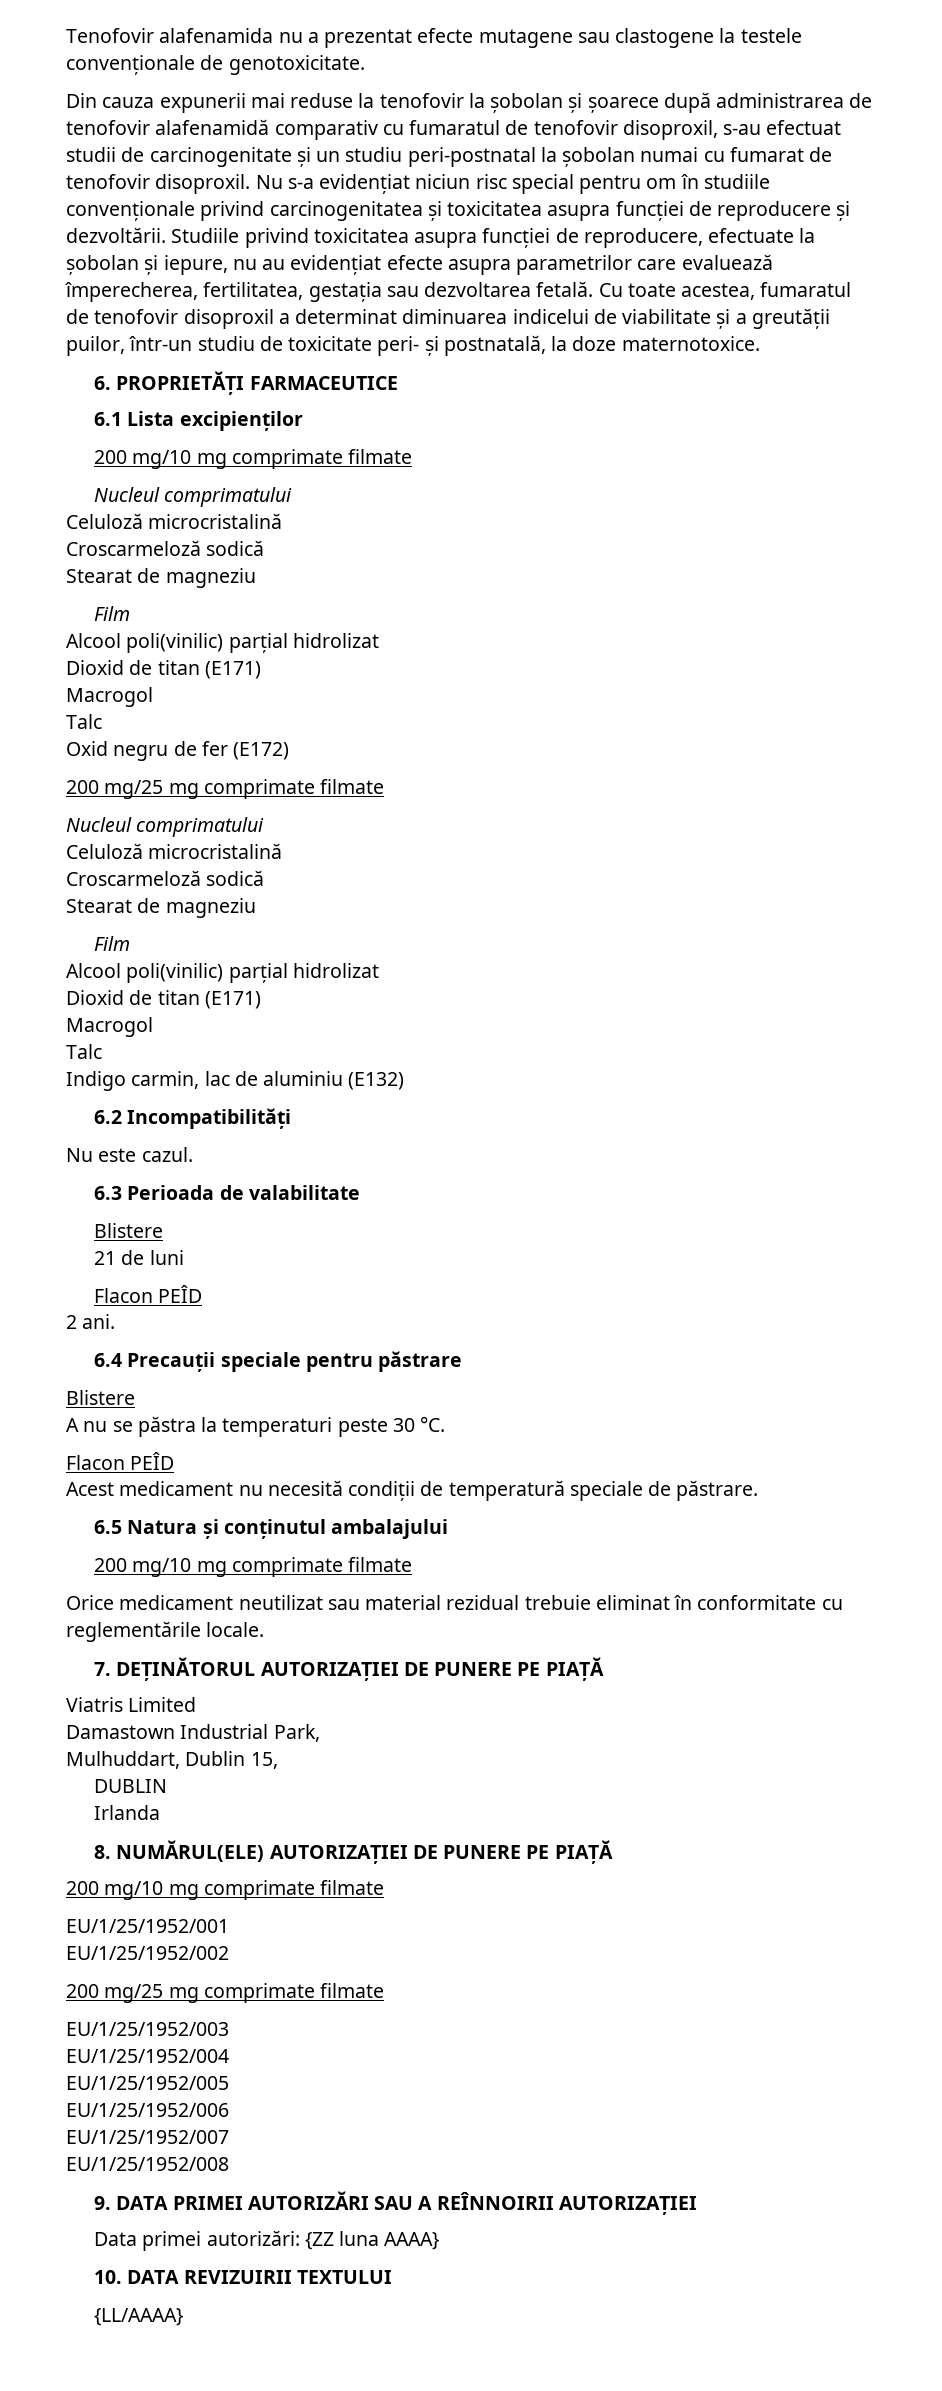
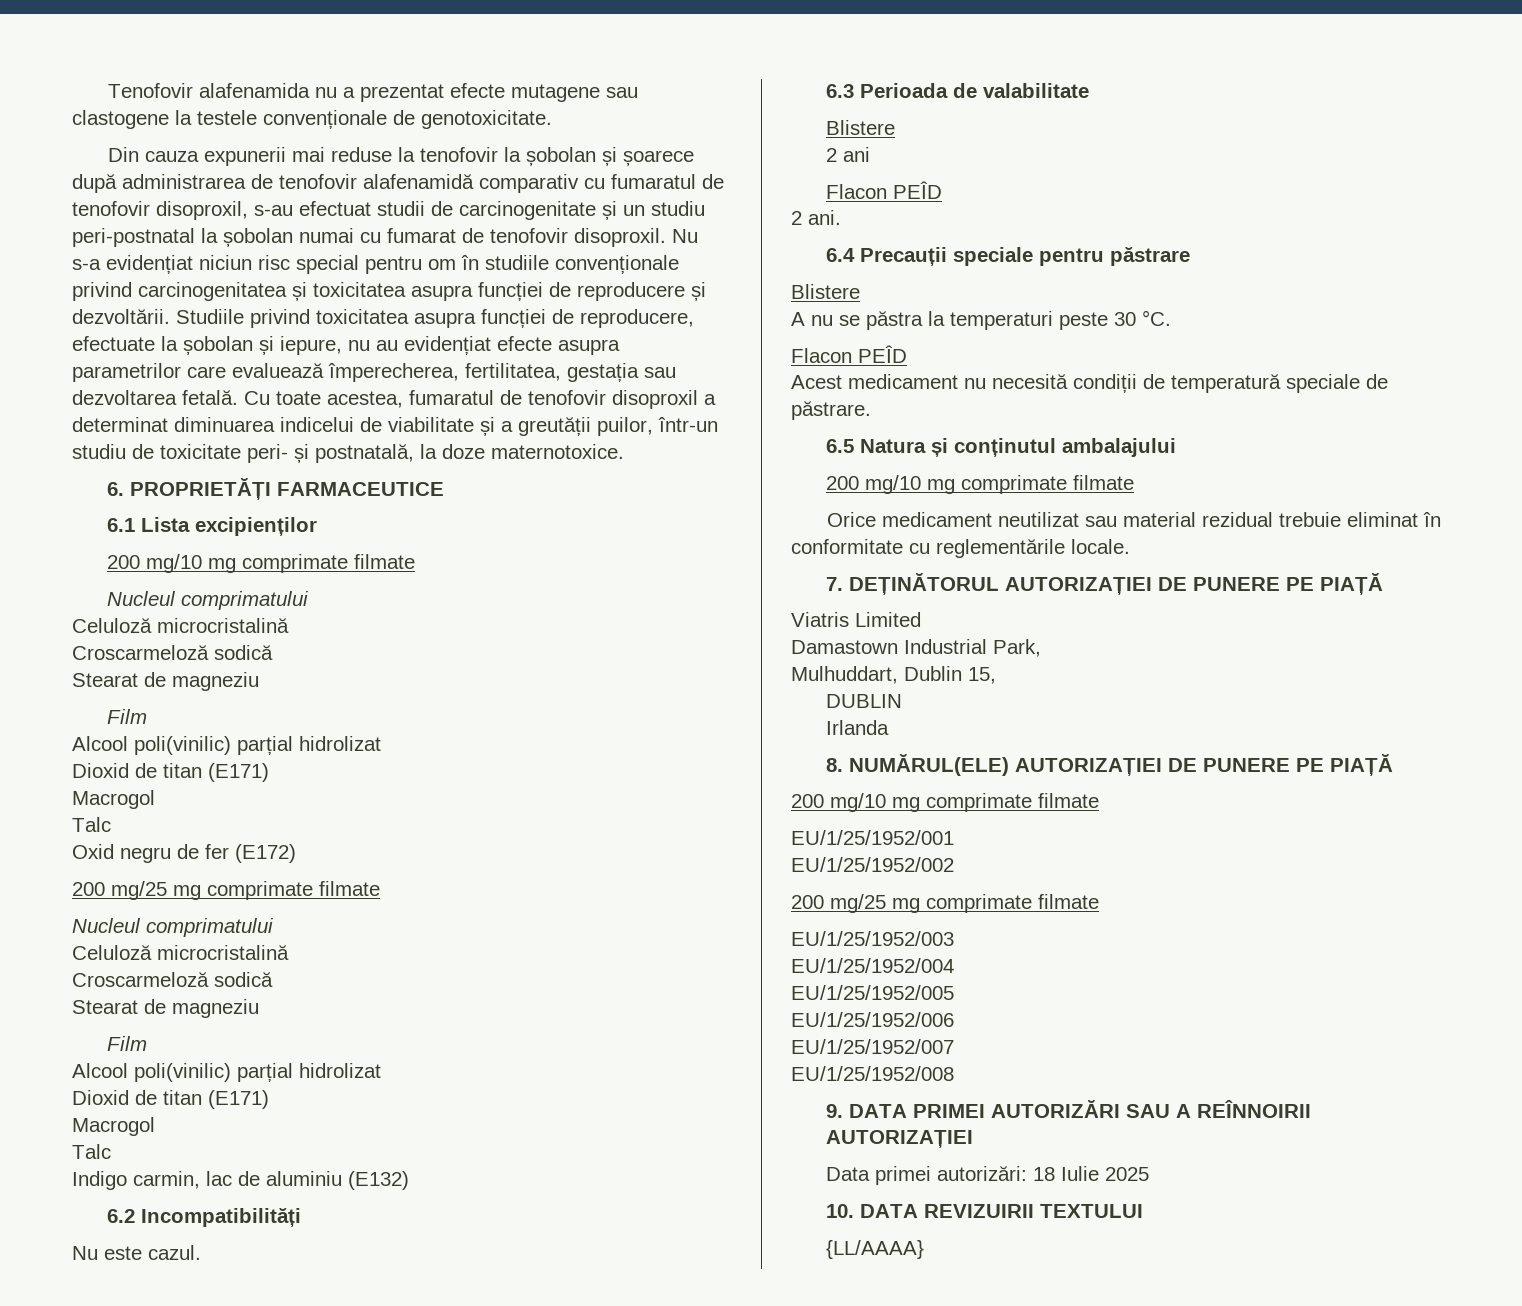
- 21 de luni
+ 2 ani
- Data primei autorizări: {ZZ luna AAAA}
+ Data primei autorizări: 18 Iulie 2025

